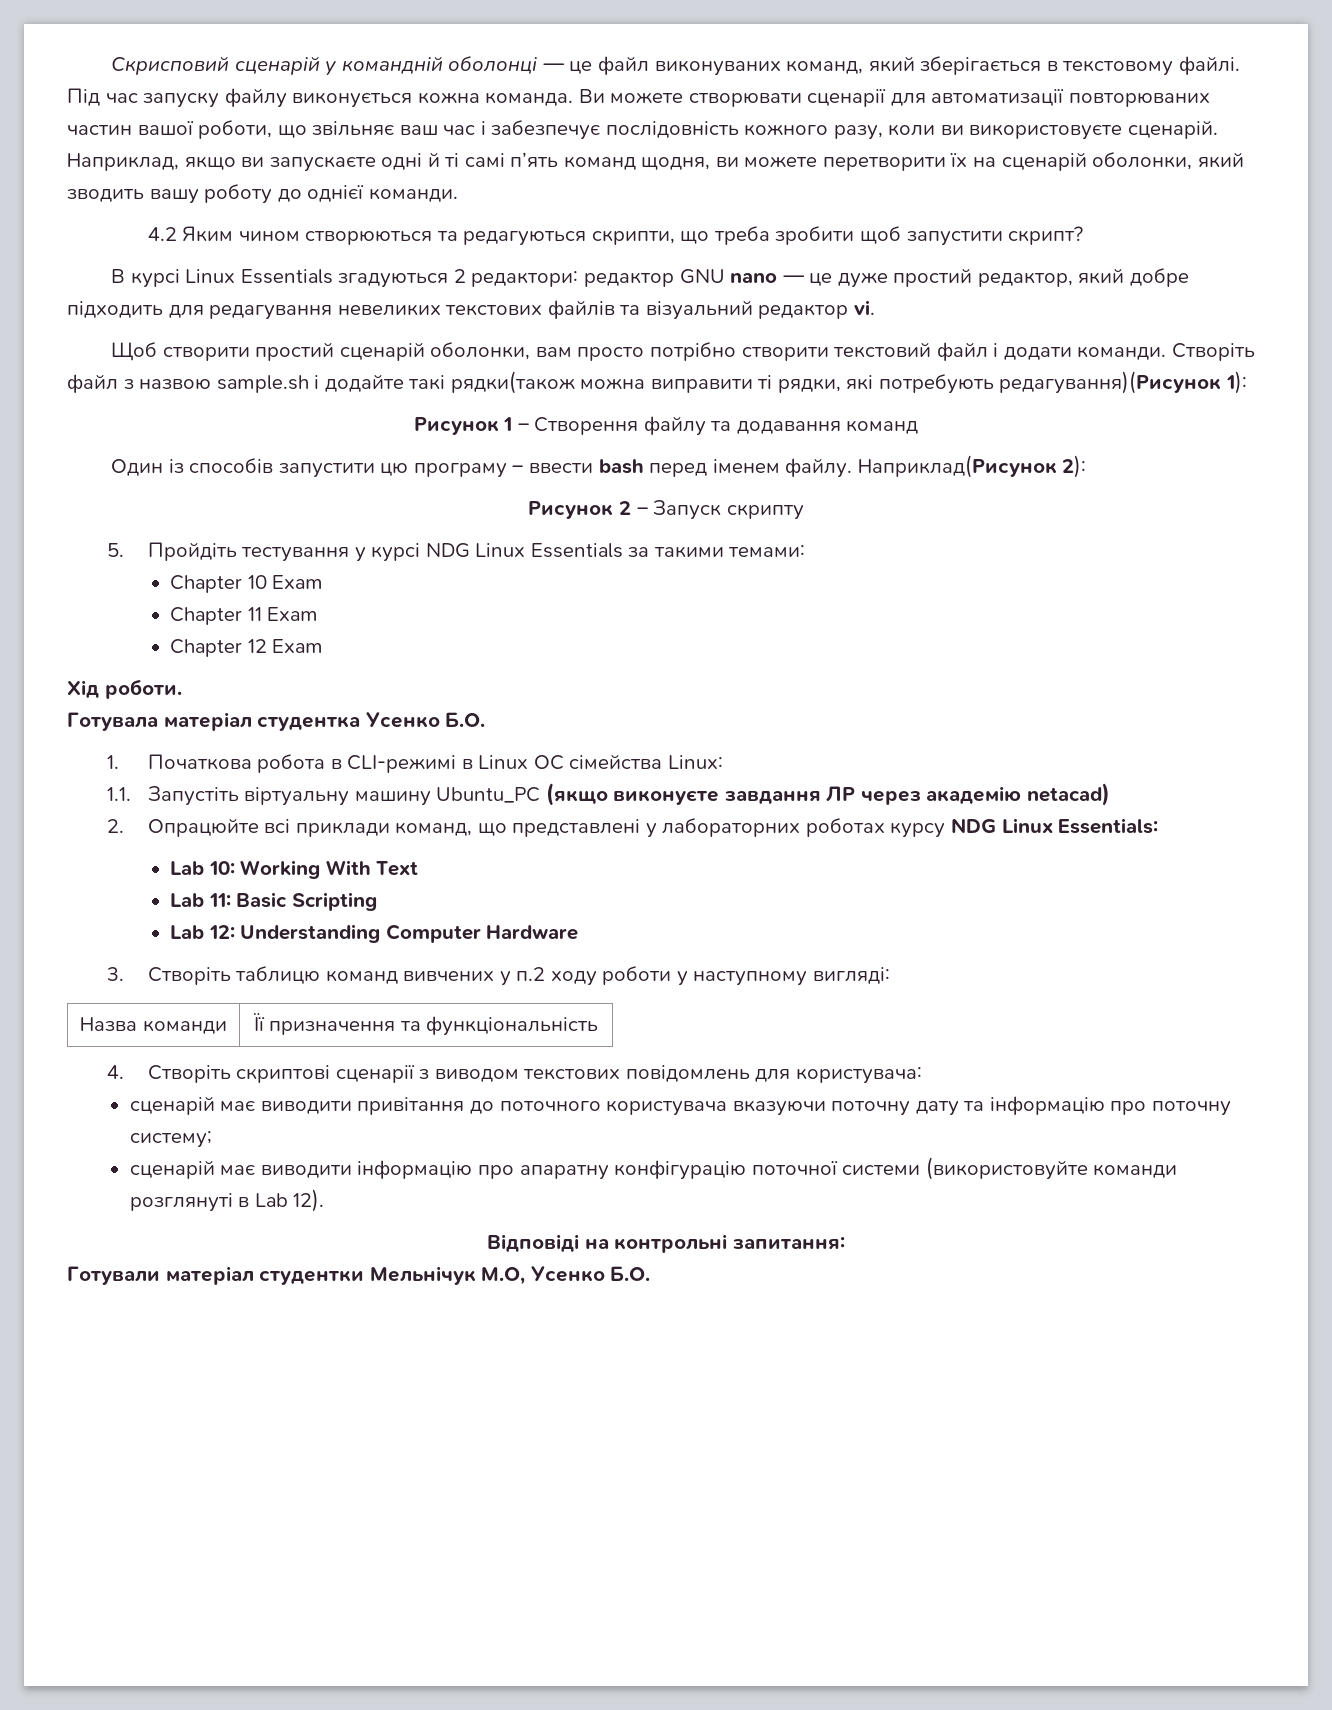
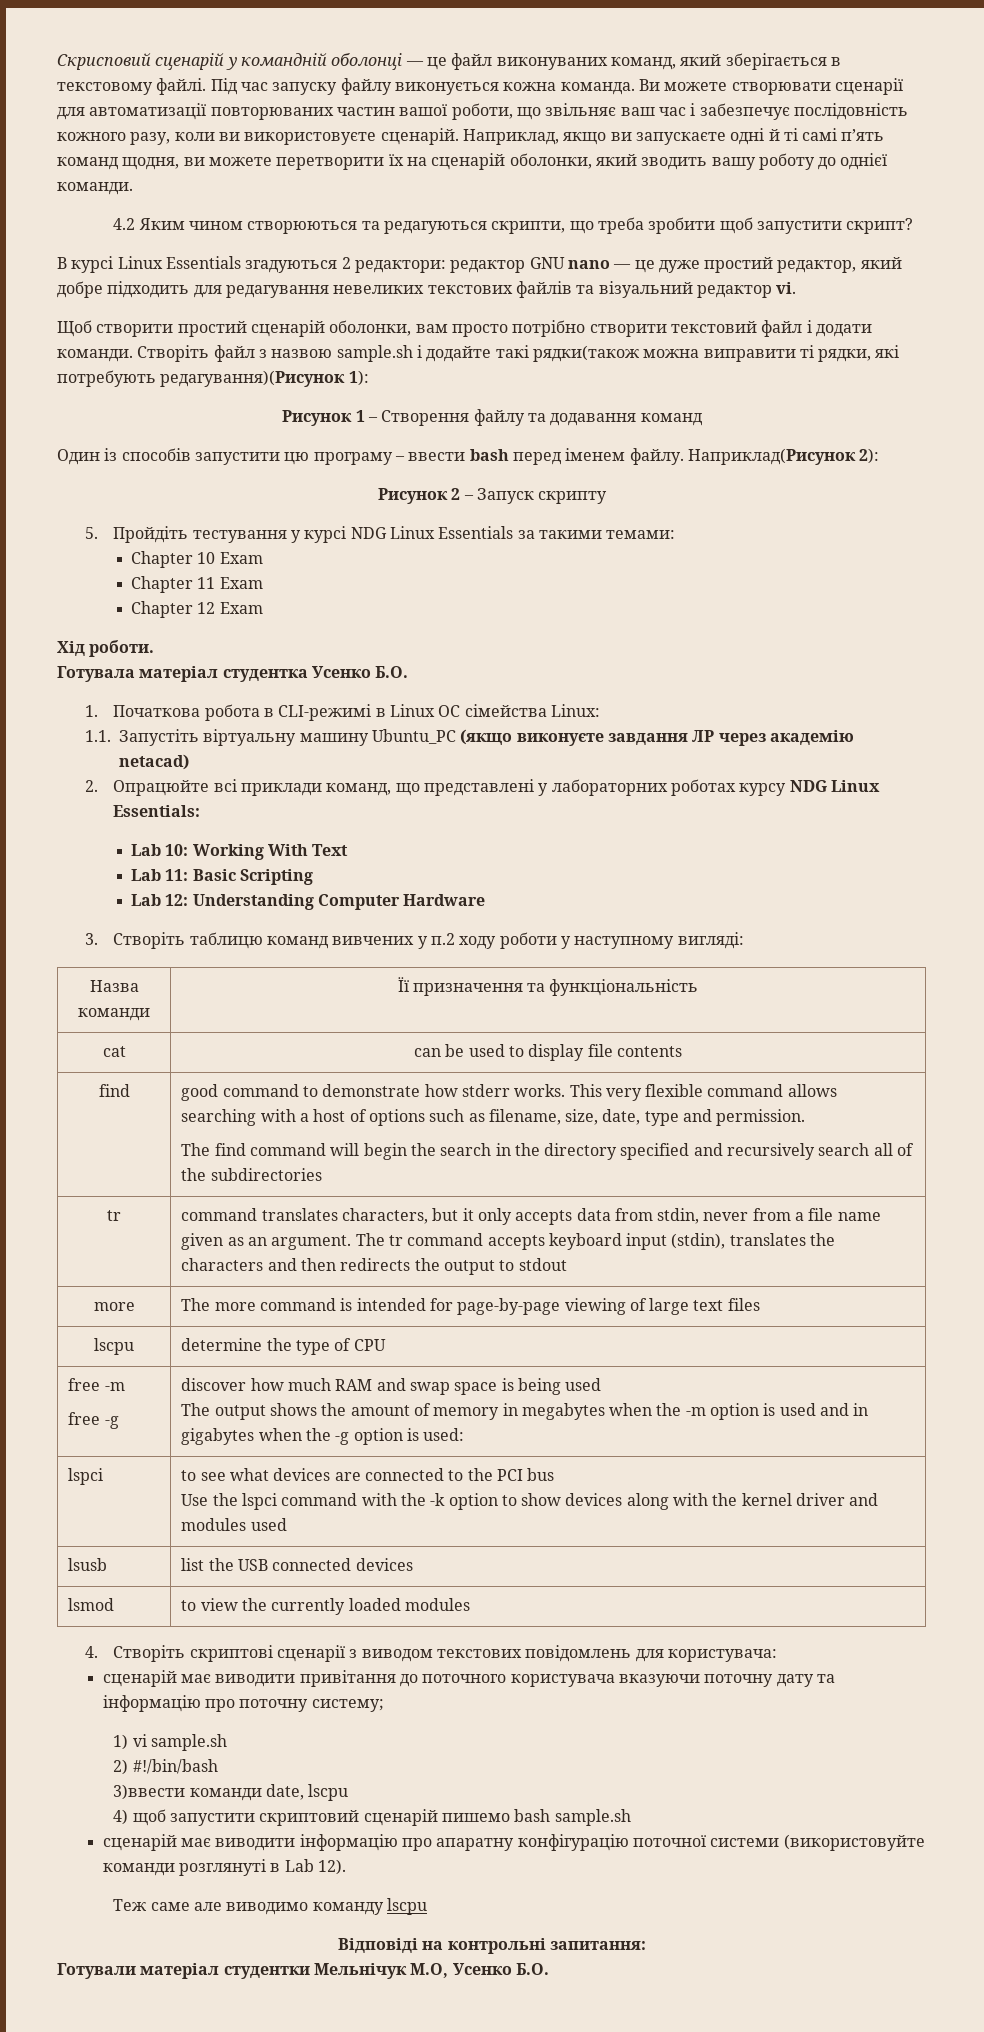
+ cat | can be used to display file contents
+ find | good command to demonstrate how stderr works. This very flexible command allows searching with a host of options such as filename, size, date, type and permission.
+ The find command will begin the search in the directory specified and recursively search all of the subdirectories
+ tr | command translates characters, but it only accepts data from stdin, never from a file name given as an argument. The tr command accepts keyboard input (stdin), translates the characters and then redirects the output to stdout
+ more | The more command is intended for page-by-page viewing of large text files
+ lscpu | determine the type of CPU
+ free -m
+ free -g | discover how much RAM and swap space is being used
+ The output shows the amount of memory in megabytes when the -m option is used and in gigabytes when the -g option is used:
+ lspci | to see what devices are connected to the PCI bus
+ Use the lspci command with the -k option to show devices along with the kernel driver and modules used
+ lsusb | list the USB connected devices
+ lsmod | to view the currently loaded modules
+ 1) vi sample.sh
+ 2) #!/bin/bash
+ 3)ввести команди date, lscpu
+ 4) щоб запустити скриптовий сценарій пишемо bash sample.sh
+ Теж саме але виводимо команду lscpu

